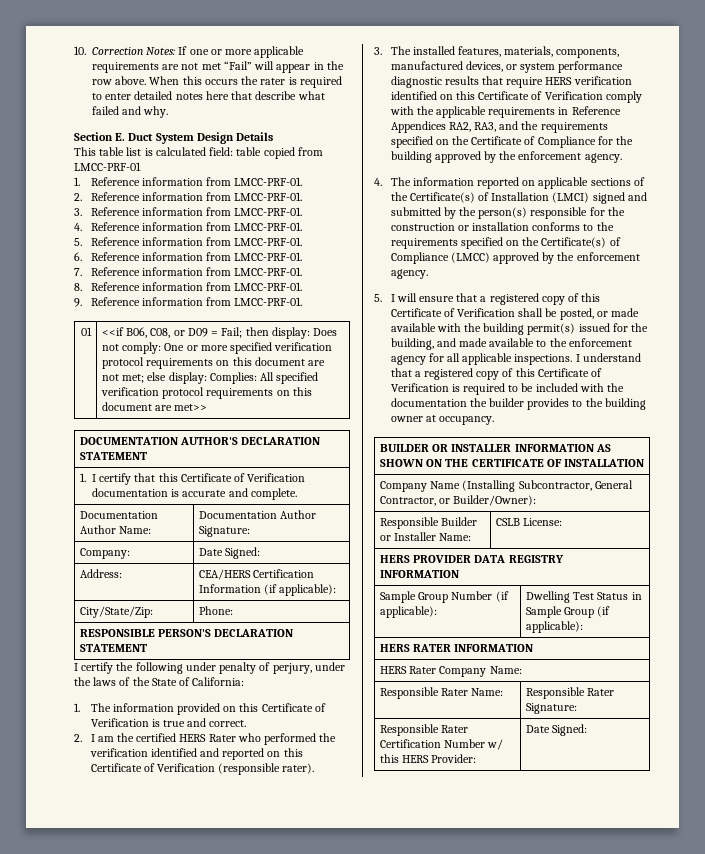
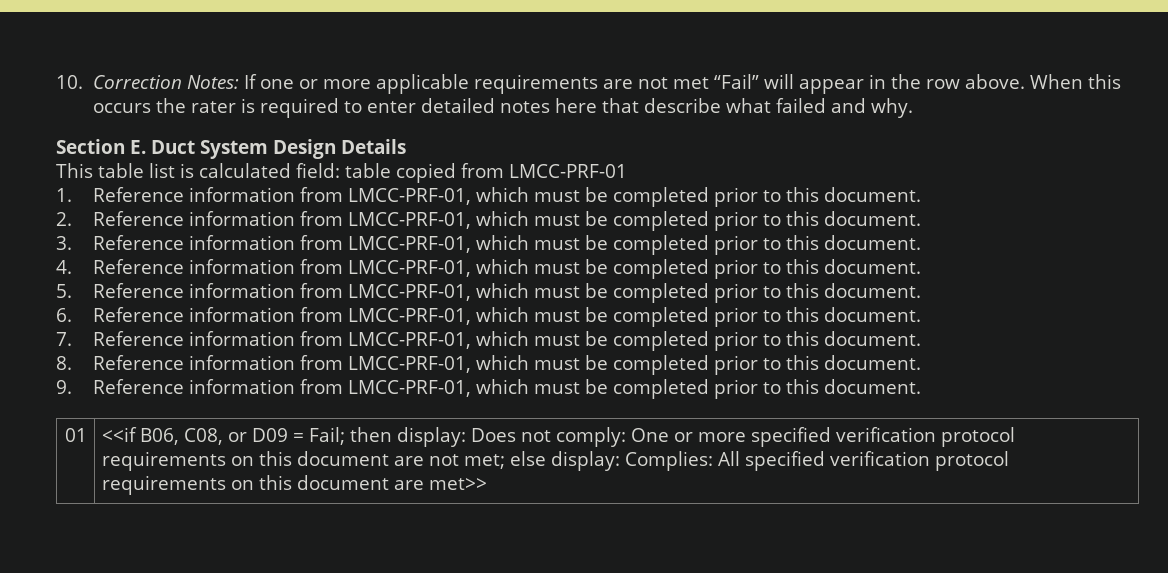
- 1. Reference information from LMCC-PRF-01.
- 2. Reference information from LMCC-PRF-01.
- 3. Reference information from LMCC-PRF-01.
- 4. Reference information from LMCC-PRF-01.
- 5. Reference information from LMCC-PRF-01.
- 6. Reference information from LMCC-PRF-01.
- 7. Reference information from LMCC-PRF-01.
- 8. Reference information from LMCC-PRF-01.
- 9. Reference information from LMCC-PRF-01.
+ 1. Reference information from LMCC-PRF-01, which must be completed prior to this document.
+ 2. Reference information from LMCC-PRF-01, which must be completed prior to this document.
+ 3. Reference information from LMCC-PRF-01, which must be completed prior to this document.
+ 4. Reference information from LMCC-PRF-01, which must be completed prior to this document.
+ 5. Reference information from LMCC-PRF-01, which must be completed prior to this document.
+ 6. Reference information from LMCC-PRF-01, which must be completed prior to this document.
+ 7. Reference information from LMCC-PRF-01, which must be completed prior to this document.
+ 8. Reference information from LMCC-PRF-01, which must be completed prior to this document.
+ 9. Reference information from LMCC-PRF-01, which must be completed prior to this document.
- DOCUMENTATION AUTHOR'S DECLARATION STATEMENT
- 1. I certify that this Certificate of Verification documentation is accurate and complete.
- Documentation Author Name: | Documentation Author Signature:
- Company: | Date Signed:
- Address: | CEA/HERS Certification Information (if applicable):
- City/State/Zip: | Phone:
- RESPONSIBLE PERSON'S DECLARATION STATEMENT
- I certify the following under penalty of perjury, under the laws of the State of California:
- 1. The information provided on this Certificate of Verification is true and correct.
- 2. I am the certified HERS Rater who performed the verification identified and reported on this Certificate of Verification (responsible rater).
- 3. The installed features, materials, components, manufactured devices, or system performance diagnostic results that require HERS verification identified on this Certificate of Verification comply with the applicable requirements in Reference Appendices RA2, RA3, and the requirements specified on the Certificate of Compliance for the building approved by the enforcement agency.
- 4. The information reported on applicable sections of the Certificate(s) of Installation (LMCI) signed and submitted by the person(s) responsible for the construction or installation conforms to the requirements specified on the Certificate(s) of Compliance (LMCC) approved by the enforcement agency.
- 5. I will ensure that a registered copy of this Certificate of Verification shall be posted, or made available with the building permit(s) issued for the building, and made available to the enforcement agency for all applicable inspections. I understand that a registered copy of this Certificate of Verification is required to be included with the documentation the builder provides to the building owner at occupancy.
- BUILDER OR INSTALLER INFORMATION AS SHOWN ON THE CERTIFICATE OF INSTALLATION
- Company Name (Installing Subcontractor, General Contractor, or Builder/Owner):
- Responsible Builder or Installer Name: | CSLB License:
- HERS PROVIDER DATA REGISTRY INFORMATION
- Sample Group Number (if applicable): | Dwelling Test Status in Sample Group (if applicable):
- HERS RATER INFORMATION
- HERS Rater Company Name:
- Responsible Rater Name: | Responsible Rater Signature:
- Responsible Rater Certification Number w/ this HERS Provider: | Date Signed:

